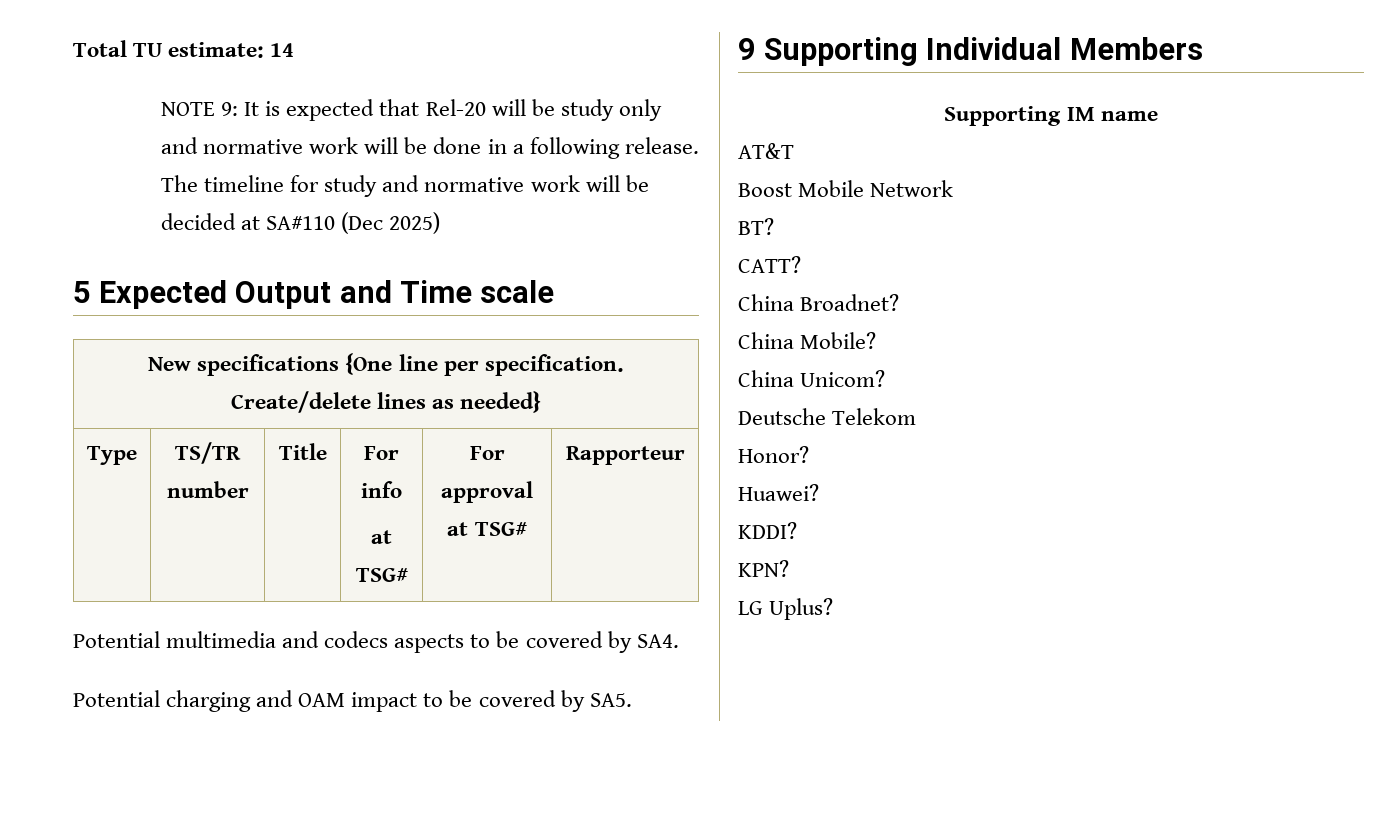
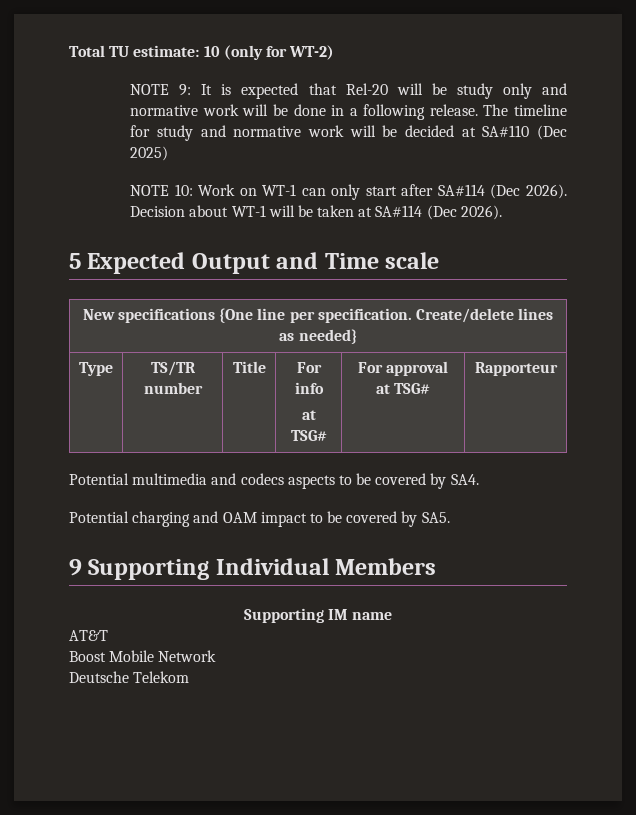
- Total TU estimate: 14
+ Total TU estimate: 10 (only for WT-2)
+ NOTE 10: Work on WT-1 can only start after SA#114 (Dec 2026). Decision about WT-1 will be taken at SA#114 (Dec 2026).
- BT?
- CATT?
- China Broadnet?
- China Mobile?
- China Unicom?
  Deutsche Telekom
- Honor?
- Huawei?
- KDDI?
- KPN?
- LG Uplus?

